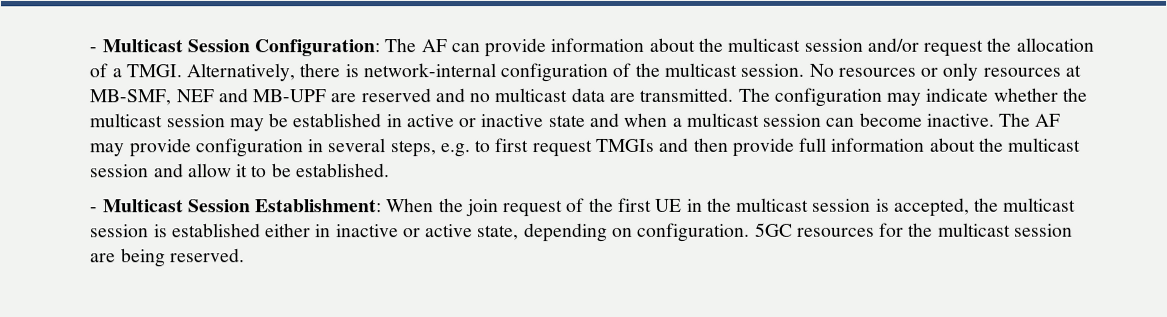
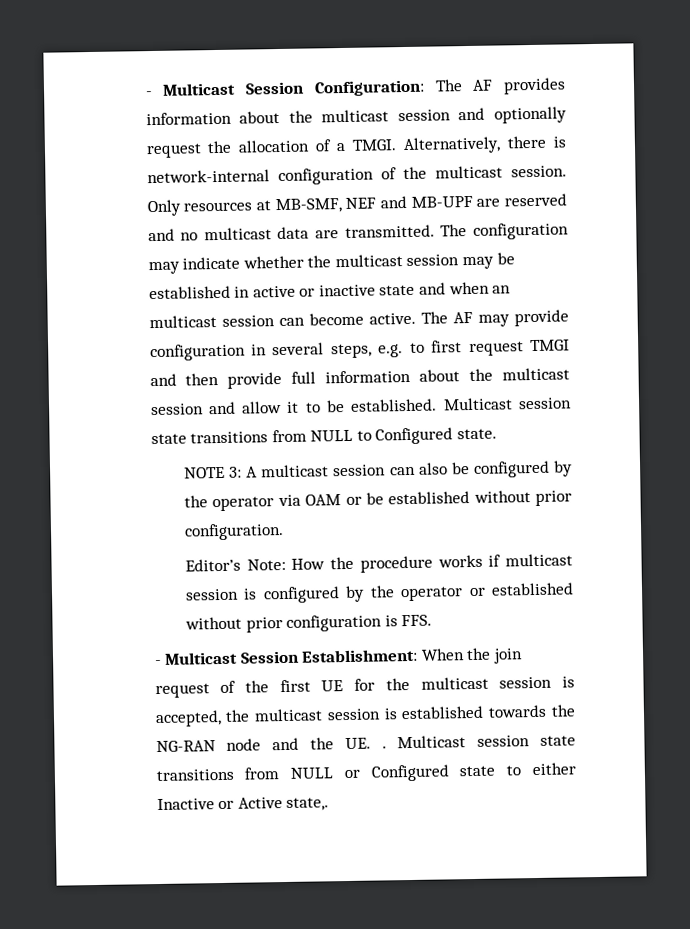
- - Multicast Session Configuration: The AF can provide information about the multicast session and/or request the allocation of a TMGI.
+ - Multicast Session Configuration: The AF provides information about the multicast session and optionally request the allocation of a TMGI.
- No resources or only resources at MB-SMF, NEF and MB-UPF are reserved and no multicast data are transmitted.
+ Only resources at MB-SMF, NEF and MB-UPF are reserved and no multicast data are transmitted.
- The configuration may indicate whether the multicast session may be established in active or inactive state and when a multicast session can become inactive.
+ The configuration may indicate whether the multicast session may be established in active or inactive state and when an multicast session can become active.
- The AF may provide configuration in several steps, e.g. to first request TMGIs and then provide full information about the multicast session and allow it to be established.
+ The AF may provide configuration in several steps, e.g. to first request TMGI and then provide full information about the multicast session and allow it to be established. Multicast session state transitions from NULL to Configured state.
+ NOTE 3: A multicast session can also be configured by the operator via OAM or be established without prior configuration.
+ Editor’s Note: How the procedure works if multicast session is configured by the operator or established without prior configuration is FFS.
- - Multicast Session Establishment: When the join request of the first UE in the multicast session is accepted, the multicast session is established either in inactive or active state, depending on configuration. 5GC resources for the multicast session are being reserved.
+ - Multicast Session Establishment: When the join request of the first UE for the multicast session is accepted, the multicast session is established towards the NG-RAN node and the UE. . Multicast session state transitions from NULL or Configured state to either Inactive or Active state,.

